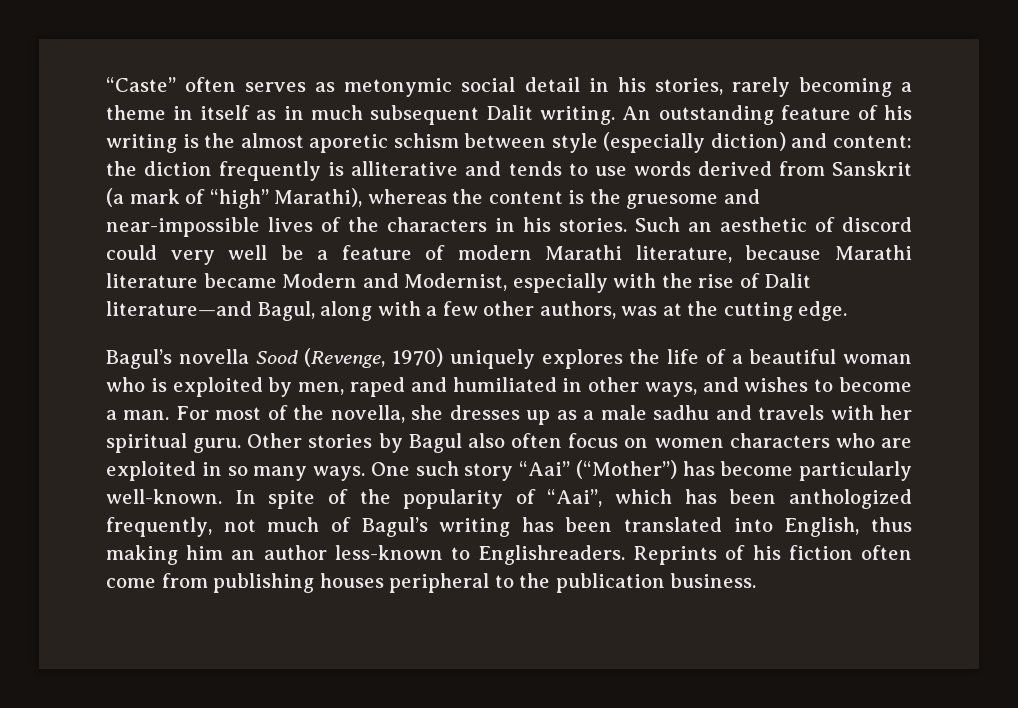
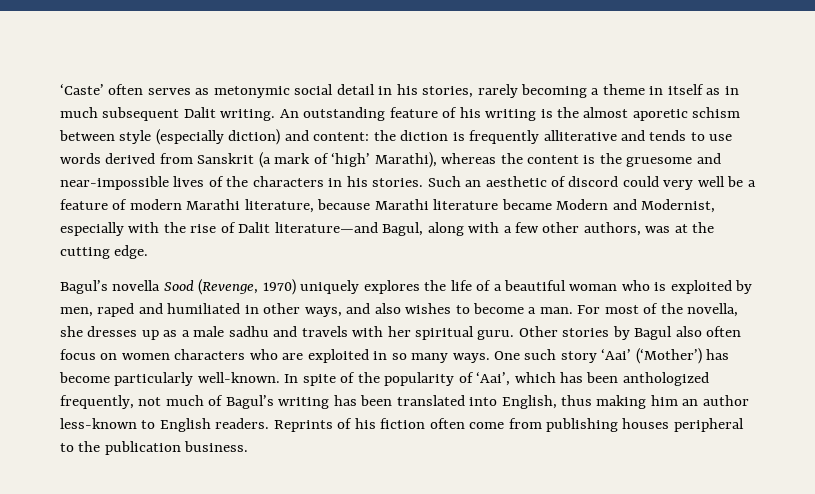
- “Caste” often serves as metonymic social detail in his stories, rarely becoming a theme in itself as in much subsequent Dalit writing.
+ ‘Caste’ often serves as metonymic social detail in his stories, rarely becoming a theme in itself as in much subsequent Dalit writing.
- An outstanding feature of his writing is the almost aporetic schism between style (especially diction) and content: the diction frequently is alliterative and tends to use words derived from Sanskrit (a mark of “high” Marathi), whereas the content is the gruesome and near-impossible lives of the characters in his stories.
+ An outstanding feature of his writing is the almost aporetic schism between style (especially diction) and content: the diction is frequently alliterative and tends to use words derived from Sanskrit (a mark of ‘high’ Marathi), whereas the content is the gruesome and near-impossible lives of the characters in his stories.
- Bagul’s novella Sood (Revenge, 1970) uniquely explores the life of a beautiful woman who is exploited by men, raped and humiliated in other ways, and wishes to become a man.
+ Bagul’s novella Sood (Revenge, 1970) uniquely explores the life of a beautiful woman who is exploited by men, raped and humiliated in other ways, and also wishes to become a man.
- One such story “Aai” (“Mother”) has become particularly well-known.
+ One such story ‘Aai’ (‘Mother’) has become particularly well-known.
- In spite of the popularity of “Aai”, which has been anthologized frequently, not much of Bagul’s writing has been translated into English, thus making him an author less-known to Englishreaders.
+ In spite of the popularity of ‘Aai’, which has been anthologized frequently, not much of Bagul’s writing has been translated into English, thus making him an author less-known to English readers.

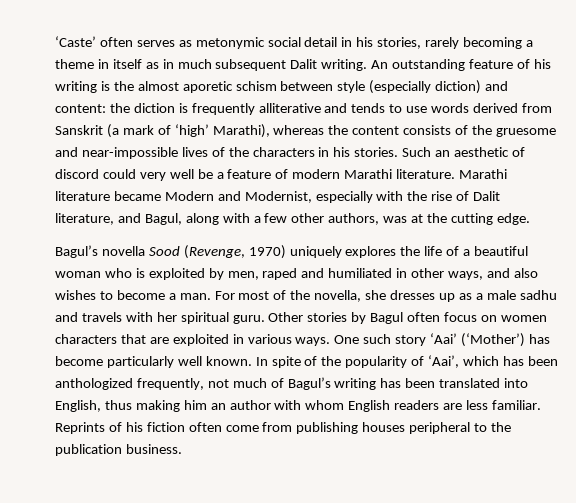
- An outstanding feature of his writing is the almost aporetic schism between style (especially diction) and content: the diction is frequently alliterative and tends to use words derived from Sanskrit (a mark of ‘high’ Marathi), whereas the content is the gruesome and near-impossible lives of the characters in his stories.
+ An outstanding feature of his writing is the almost aporetic schism between style (especially diction) and content: the diction is frequently alliterative and tends to use words derived from Sanskrit (a mark of ‘high’ Marathi), whereas the content consists of the gruesome and near-impossible lives of the characters in his stories.
- Such an aesthetic of discord could very well be a feature of modern Marathi literature, because Marathi literature became Modern and Modernist, especially with the rise of Dalit literature—and Bagul, along with a few other authors, was at the cutting edge.
+ Such an aesthetic of discord could very well be a feature of modern Marathi literature. Marathi literature became Modern and Modernist, especially with the rise of Dalit literature, and Bagul, along with a few other authors, was at the cutting edge.
- Other stories by Bagul also often focus on women characters who are exploited in so many ways.
+ Other stories by Bagul often focus on women characters that are exploited in various ways.
- One such story ‘Aai’ (‘Mother’) has become particularly well-known.
+ One such story ‘Aai’ (‘Mother’) has become particularly well known.
- In spite of the popularity of ‘Aai’, which has been anthologized frequently, not much of Bagul’s writing has been translated into English, thus making him an author less-known to English readers.
+ In spite of the popularity of ‘Aai’, which has been anthologized frequently, not much of Bagul’s writing has been translated into English, thus making him an author with whom English readers are less familiar.

